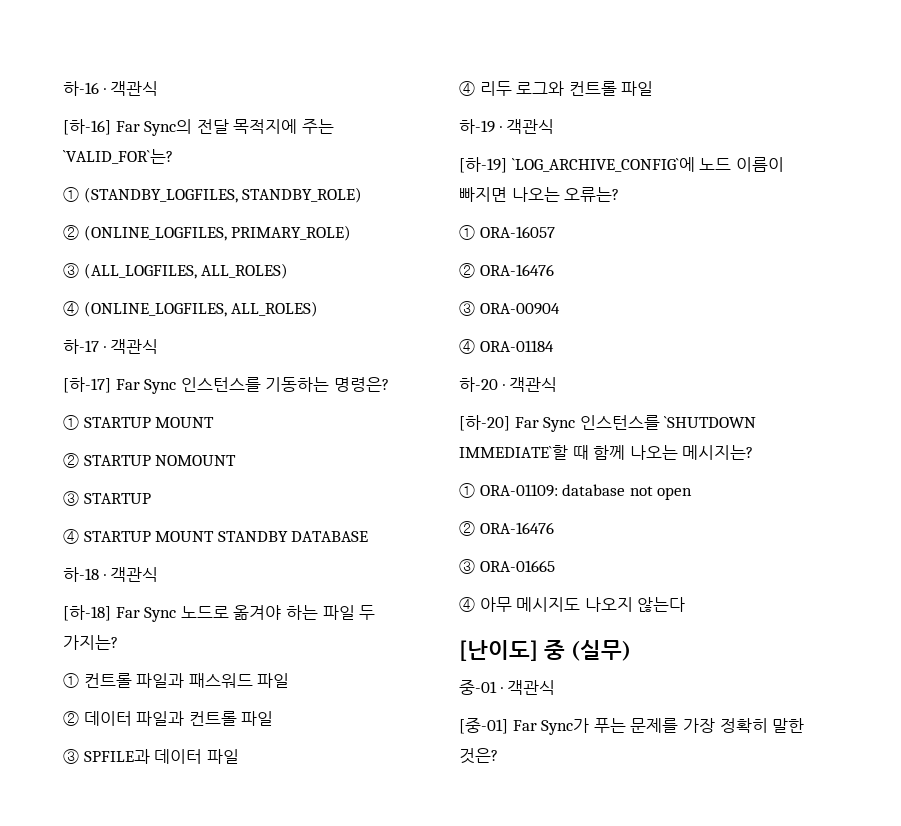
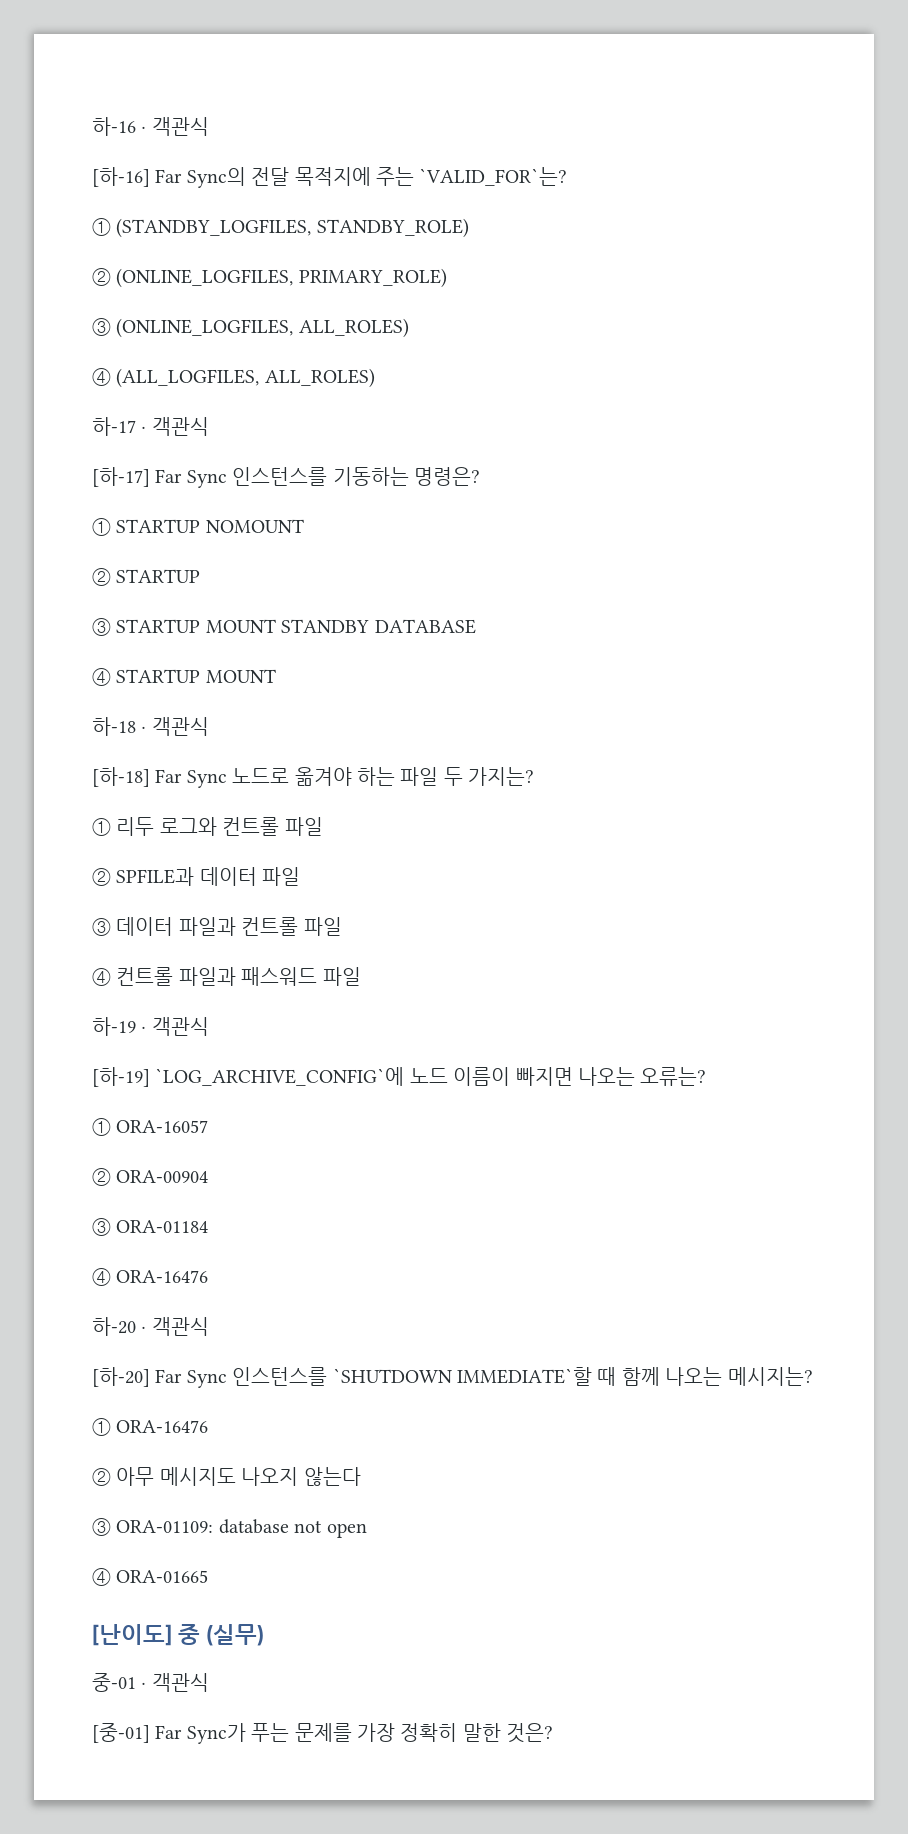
- ③ (ALL_LOGFILES, ALL_ROLES)
+ ③ (ONLINE_LOGFILES, ALL_ROLES)
- ④ (ONLINE_LOGFILES, ALL_ROLES)
+ ④ (ALL_LOGFILES, ALL_ROLES)
- ① STARTUP MOUNT
+ ① STARTUP NOMOUNT
- ② STARTUP NOMOUNT
+ ② STARTUP
- ③ STARTUP
+ ③ STARTUP MOUNT STANDBY DATABASE
- ④ STARTUP MOUNT STANDBY DATABASE
+ ④ STARTUP MOUNT
- ① 컨트롤 파일과 패스워드 파일
+ ① 리두 로그와 컨트롤 파일
- ② 데이터 파일과 컨트롤 파일
+ ② SPFILE과 데이터 파일
+ ③ 데이터 파일과 컨트롤 파일
- ③ SPFILE과 데이터 파일
- ④ 리두 로그와 컨트롤 파일
+ ④ 컨트롤 파일과 패스워드 파일
  ① ORA-16057
- ② ORA-16476
- ③ ORA-00904
- ④ ORA-01184
+ ② ORA-00904
+ ③ ORA-01184
+ ④ ORA-16476
- ① ORA-01109: database not open
- ② ORA-16476
- ③ ORA-01665
- ④ 아무 메시지도 나오지 않는다
+ ① ORA-16476
+ ② 아무 메시지도 나오지 않는다
+ ③ ORA-01109: database not open
+ ④ ORA-01665

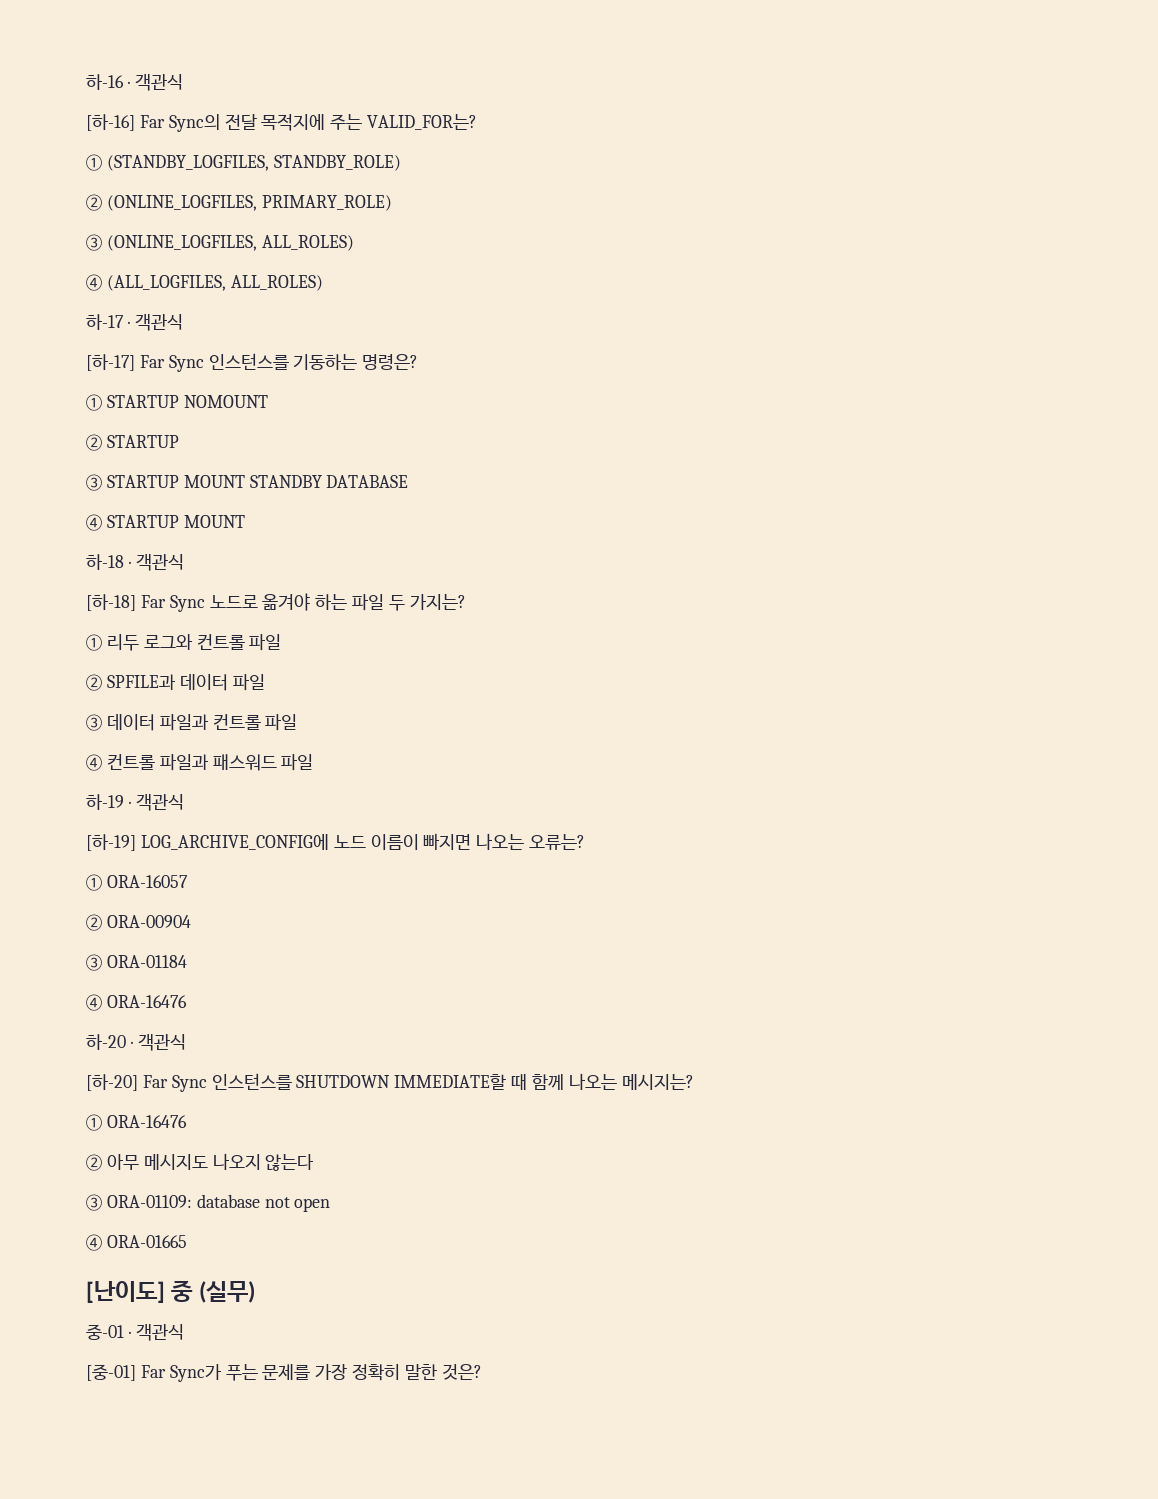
- [하-16] Far Sync의 전달 목적지에 주는 `VALID_FOR`는?
+ [하-16] Far Sync의 전달 목적지에 주는 VALID_FOR는?
- [하-19] `LOG_ARCHIVE_CONFIG`에 노드 이름이 빠지면 나오는 오류는?
+ [하-19] LOG_ARCHIVE_CONFIG에 노드 이름이 빠지면 나오는 오류는?
- [하-20] Far Sync 인스턴스를 `SHUTDOWN IMMEDIATE`할 때 함께 나오는 메시지는?
+ [하-20] Far Sync 인스턴스를 SHUTDOWN IMMEDIATE할 때 함께 나오는 메시지는?

